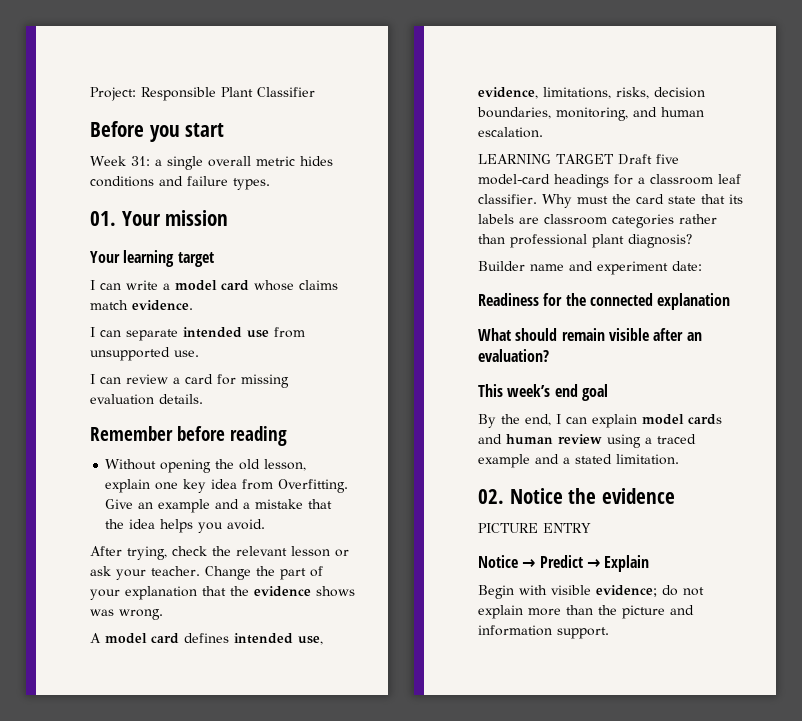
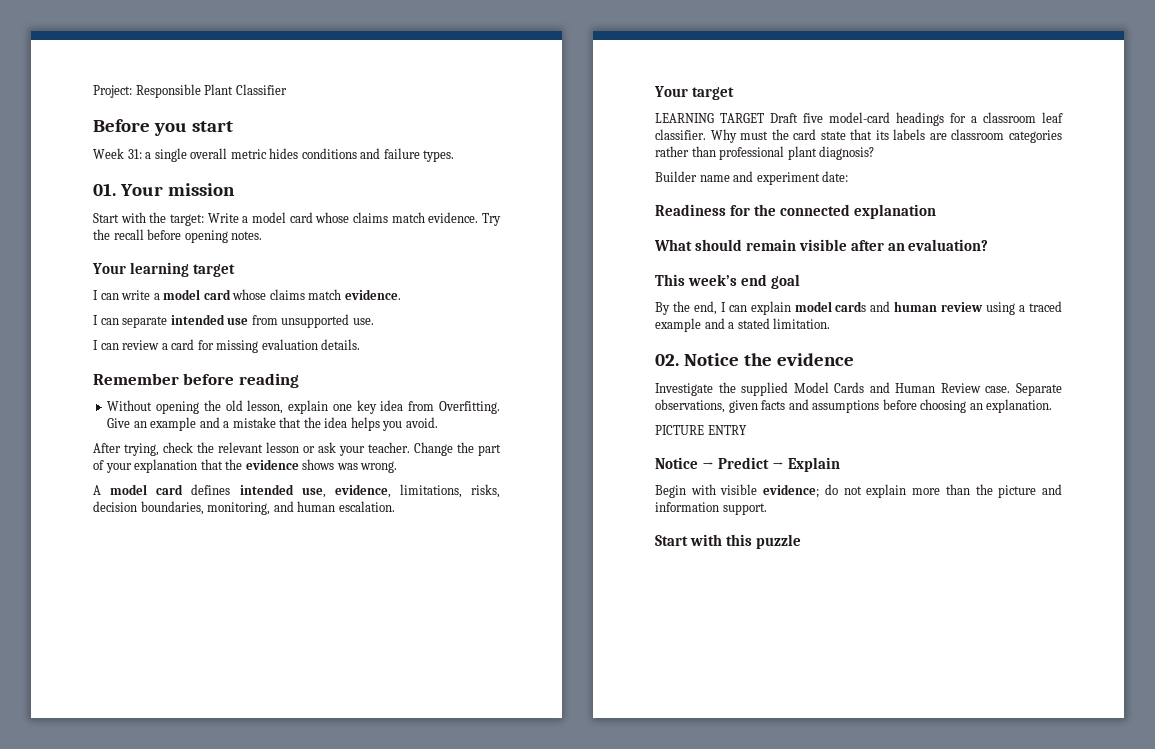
+ Start with the target: Write a model card whose claims match evidence. Try the recall before opening notes.
+ Your target
+ Investigate the supplied Model Cards and Human Review case. Separate observations, given facts and assumptions before choosing an explanation.
+ Start with this puzzle

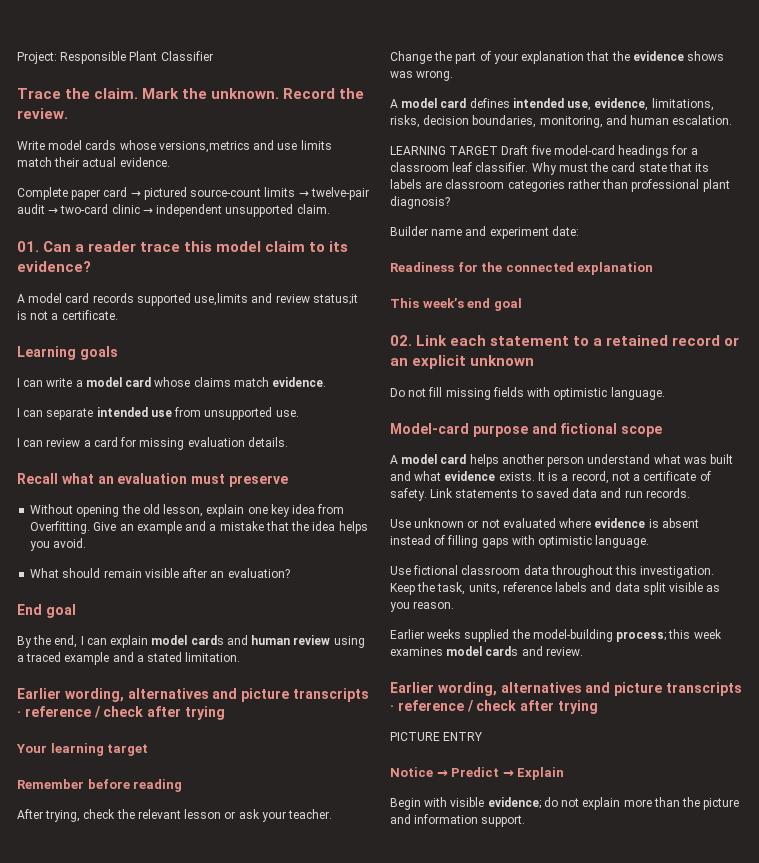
- Before you start
- Week 31: a single overall metric hides conditions and failure types.
- 01. Your mission
- Start with the target: Write a model card whose claims match evidence. Try the recall before opening notes.
- Your learning target
+ Trace the claim. Mark the unknown. Record the review.
+ Write model cards whose versions,metrics and use limits match their actual evidence.
+ Complete paper card → pictured source-count limits → twelve-pair audit → two-card clinic → independent unsupported claim.
+ 01. Can a reader trace this model claim to its evidence?
+ A model card records supported use,limits and review status;it is not a certificate.
+ Learning goals
- Remember before reading
+ Recall what an evaluation must preserve
+ What should remain visible after an evaluation?
+ End goal
+ By the end, I can explain model cards and human review using a traced example and a stated limitation.
+ Earlier wording, alternatives and picture transcripts · reference / check after trying
+ Your learning target
+ Remember before reading
- Your target
- What should remain visible after an evaluation?
  This week’s end goal
- By the end, I can explain model cards and human review using a traced example and a stated limitation.
- 02. Notice the evidence
- Investigate the supplied Model Cards and Human Review case. Separate observations, given facts and assumptions before choosing an explanation.
+ 02. Link each statement to a retained record or an explicit unknown
+ Do not fill missing fields with optimistic language.
+ Model-card purpose and fictional scope
+ A model card helps another person understand what was built and what evidence exists. It is a record, not a certificate of safety. Link statements to saved data and run records.
+ Use unknown or not evaluated where evidence is absent instead of filling gaps with optimistic language.
+ Use fictional classroom data throughout this investigation. Keep the task, units, reference labels and data split visible as you reason.
+ Earlier weeks supplied the model-building process; this week examines model cards and review.
+ Earlier wording, alternatives and picture transcripts · reference / check after trying
- Start with this puzzle

